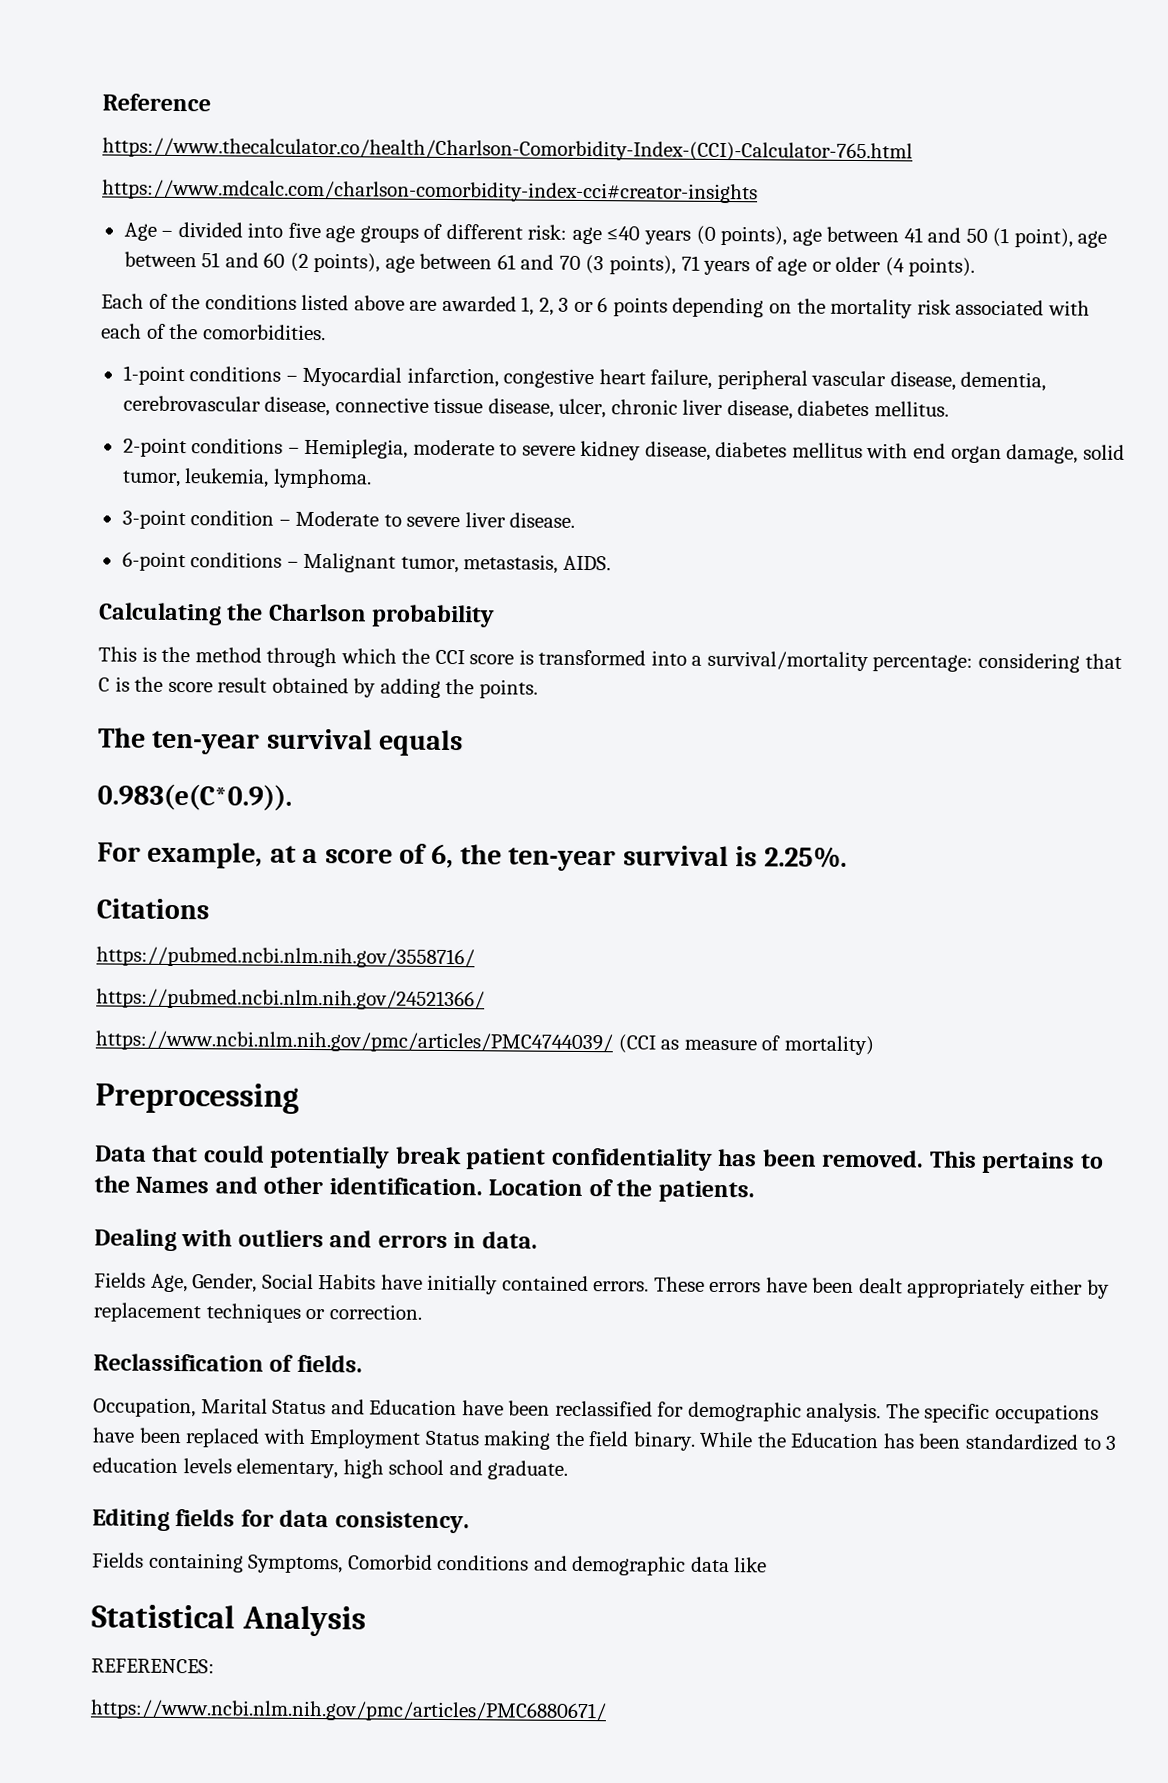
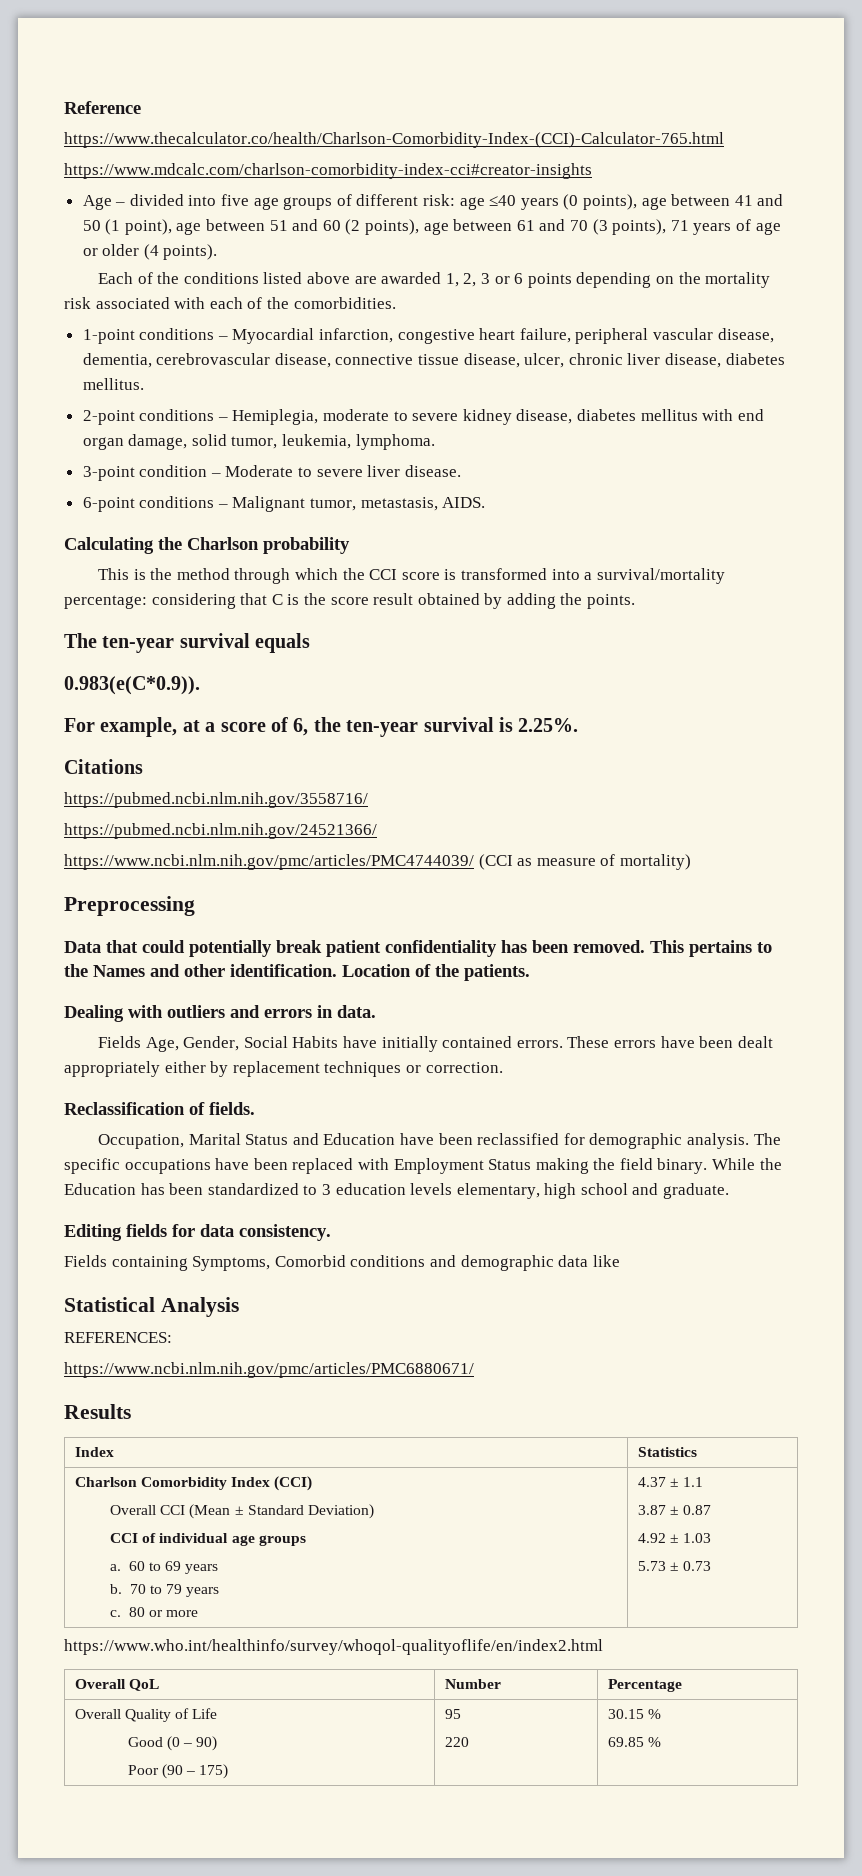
+ Results
+ Index | Statistics
+ Charlson Comorbidity Index (CCI)
+ Overall CCI (Mean ± Standard Deviation)
+ CCI of individual age groups
+ a. 60 to 69 years
+ b. 70 to 79 years
+ c. 80 or more | 4.37 ± 1.1
+ 3.87 ± 0.87
+ 4.92 ± 1.03
+ 5.73 ± 0.73
+ https://www.who.int/healthinfo/survey/whoqol-qualityoflife/en/index2.html
+ Overall QoL | Number | Percentage
+ Overall Quality of Life
+ Good (0 – 90)
+ Poor (90 – 175) | 95
+ 220 | 30.15 %
+ 69.85 %

